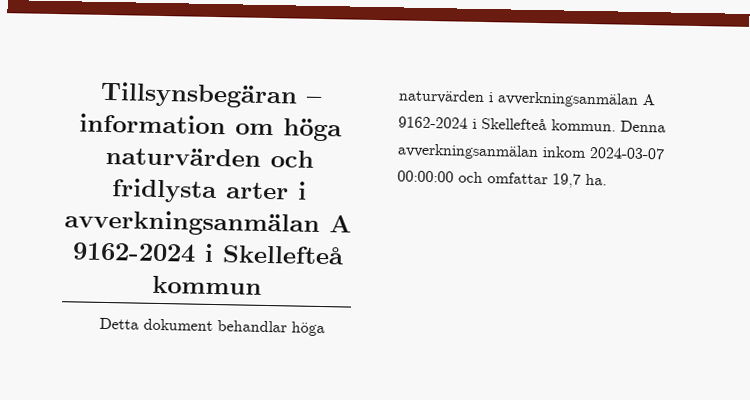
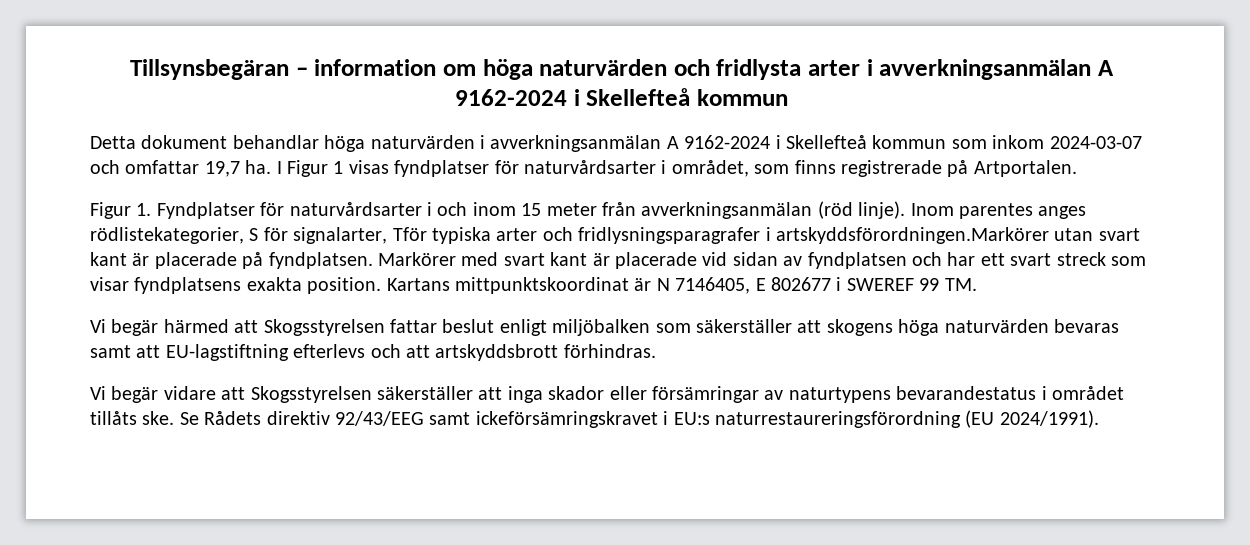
- Detta dokument behandlar höga naturvärden i avverkningsanmälan A 9162-2024 i Skellefteå kommun. Denna avverkningsanmälan inkom 2024-03-07 00:00:00 och omfattar 19,7 ha.
+ Detta dokument behandlar höga naturvärden i avverkningsanmälan A 9162-2024 i Skellefteå kommun som inkom 2024-03-07 och omfattar 19,7 ha.
+ I Figur 1 visas fyndplatser för naturvårdsarter i området, som finns registrerade på Artportalen.
+ Figur 1. Fyndplatser för naturvårdsarter i och inom 15 meter från avverkningsanmälan (röd linje). Inom parentes anges rödlistekategorier, S för signalarter, Tför typiska arter och fridlysningsparagrafer i artskyddsförordningen.Markörer utan svart kant är placerade på fyndplatsen. Markörer med svart kant är placerade vid sidan av fyndplatsen och har ett svart streck som visar fyndplatsens exakta position. Kartans mittpunktskoordinat är N 7146405, E 802677 i SWEREF 99 TM.
+ Vi begär härmed att Skogsstyrelsen fattar beslut enligt miljöbalken som säkerställer att skogens höga naturvärden bevaras samt att EU-lagstiftning efterlevs och att artskyddsbrott förhindras.
+ Vi begär vidare att Skogsstyrelsen säkerställer att inga skador eller försämringar av naturtypens bevarandestatus i området tillåts ske. Se Rådets direktiv 92/43/EEG samt ickeförsämringskravet i EU:s naturrestaureringsförordning (EU 2024/1991).

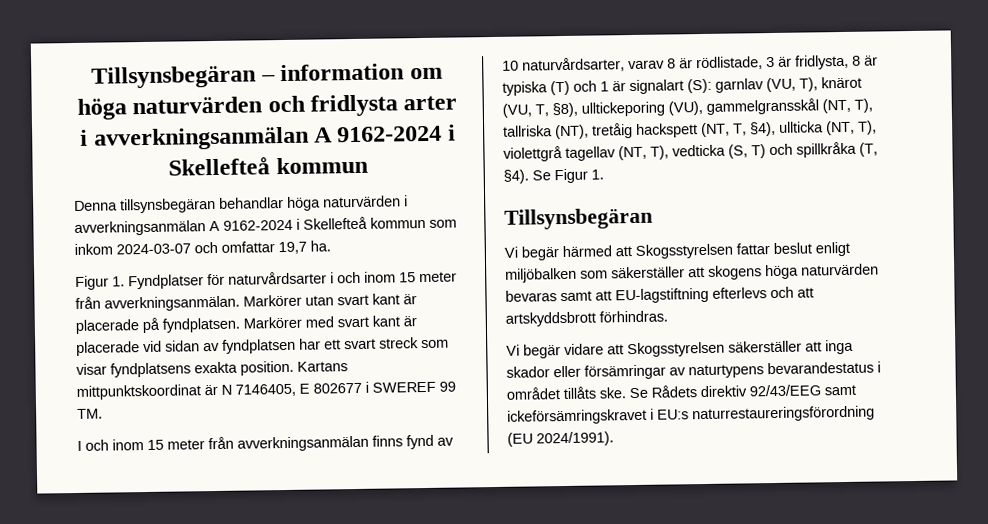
- Detta dokument behandlar höga naturvärden i avverkningsanmälan A 9162-2024 i Skellefteå kommun som inkom 2024-03-07 och omfattar 19,7 ha. I Figur 1 visas fyndplatser för naturvårdsarter i området, som finns registrerade på Artportalen.
+ Denna tillsynsbegäran behandlar höga naturvärden i avverkningsanmälan A 9162-2024 i Skellefteå kommun som inkom 2024-03-07 och omfattar 19,7 ha.
- Figur 1. Fyndplatser för naturvårdsarter i och inom 15 meter från avverkningsanmälan (röd linje). Inom parentes anges rödlistekategorier, S för signalarter, Tför typiska arter och fridlysningsparagrafer i artskyddsförordningen.Markörer utan svart kant är placerade på fyndplatsen.
+ Figur 1. Fyndplatser för naturvårdsarter i och inom 15 meter från avverkningsanmälan. Markörer utan svart kant är placerade på fyndplatsen.
- Markörer med svart kant är placerade vid sidan av fyndplatsen och har ett svart streck som visar fyndplatsens exakta position.
+ Markörer med svart kant är placerade vid sidan av fyndplatsen har ett svart streck som visar fyndplatsens exakta position.
+ I och inom 15 meter från avverkningsanmälan finns fynd av 10 naturvårdsarter, varav 8 är rödlistade, 3 är fridlysta, 8 är typiska (T) och 1 är signalart (S): garnlav (VU, T), knärot (VU, T, §8), ulltickeporing (VU), gammelgransskål (NT, T), tallriska (NT), tretåig hackspett (NT, T, §4), ullticka (NT, T), violettgrå tagellav (NT, T), vedticka (S, T) och spillkråka (T, §4). Se Figur 1.
+ Tillsynsbegäran

